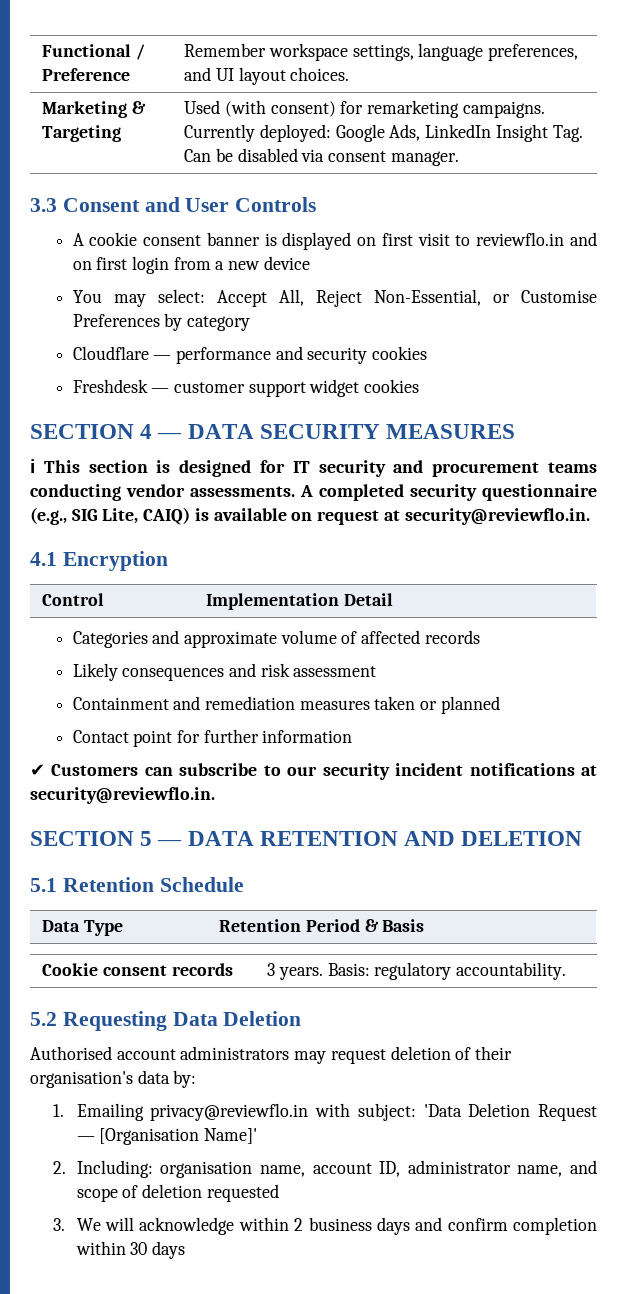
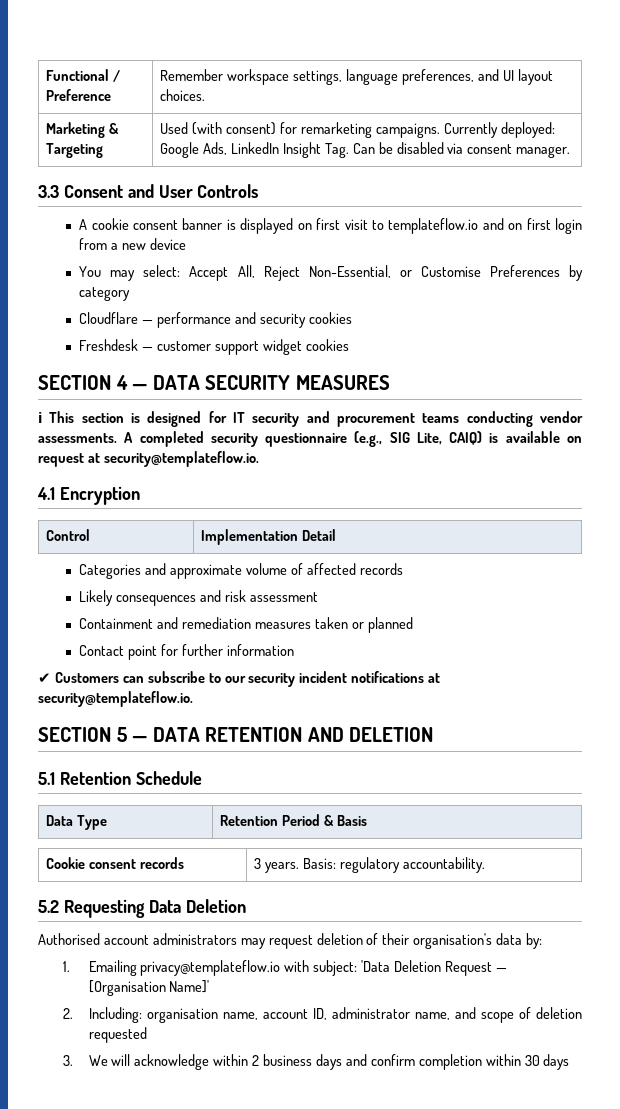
- A cookie consent banner is displayed on first visit to reviewflo.in and on first login from a new device
+ A cookie consent banner is displayed on first visit to templateflow.io and on first login from a new device
- A completed security questionnaire (e.g., SIG Lite, CAIQ) is available on request at security@reviewflo.in.
+ A completed security questionnaire (e.g., SIG Lite, CAIQ) is available on request at security@templateflow.io.
- ✔ Customers can subscribe to our security incident notifications at security@reviewflo.in.
+ ✔ Customers can subscribe to our security incident notifications at security@templateflow.io.
- 1. Emailing privacy@reviewflo.in with subject: 'Data Deletion Request — [Organisation Name]'
+ 1. Emailing privacy@templateflow.io with subject: 'Data Deletion Request — [Organisation Name]'

